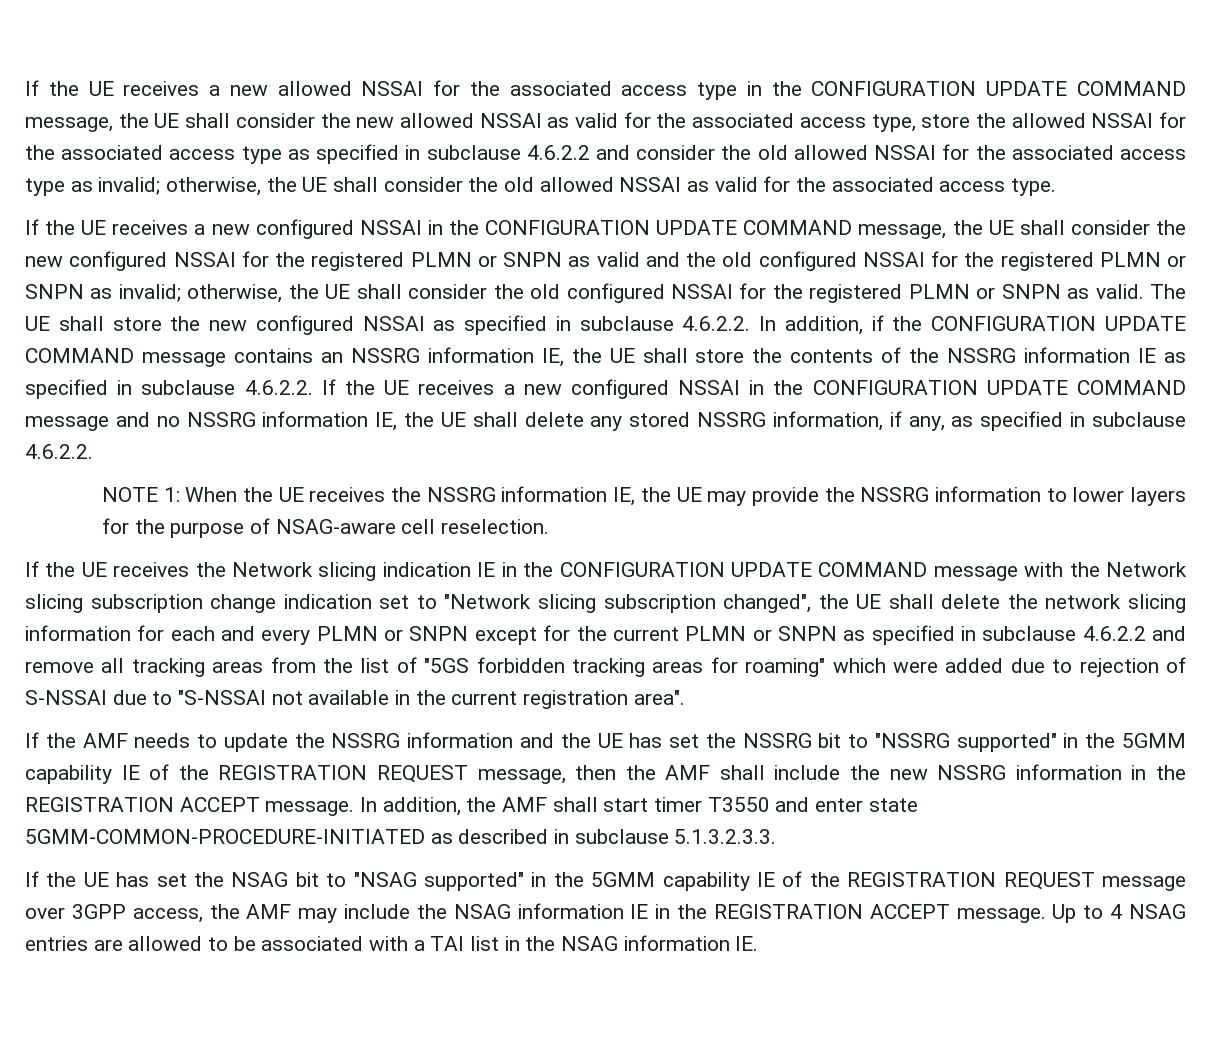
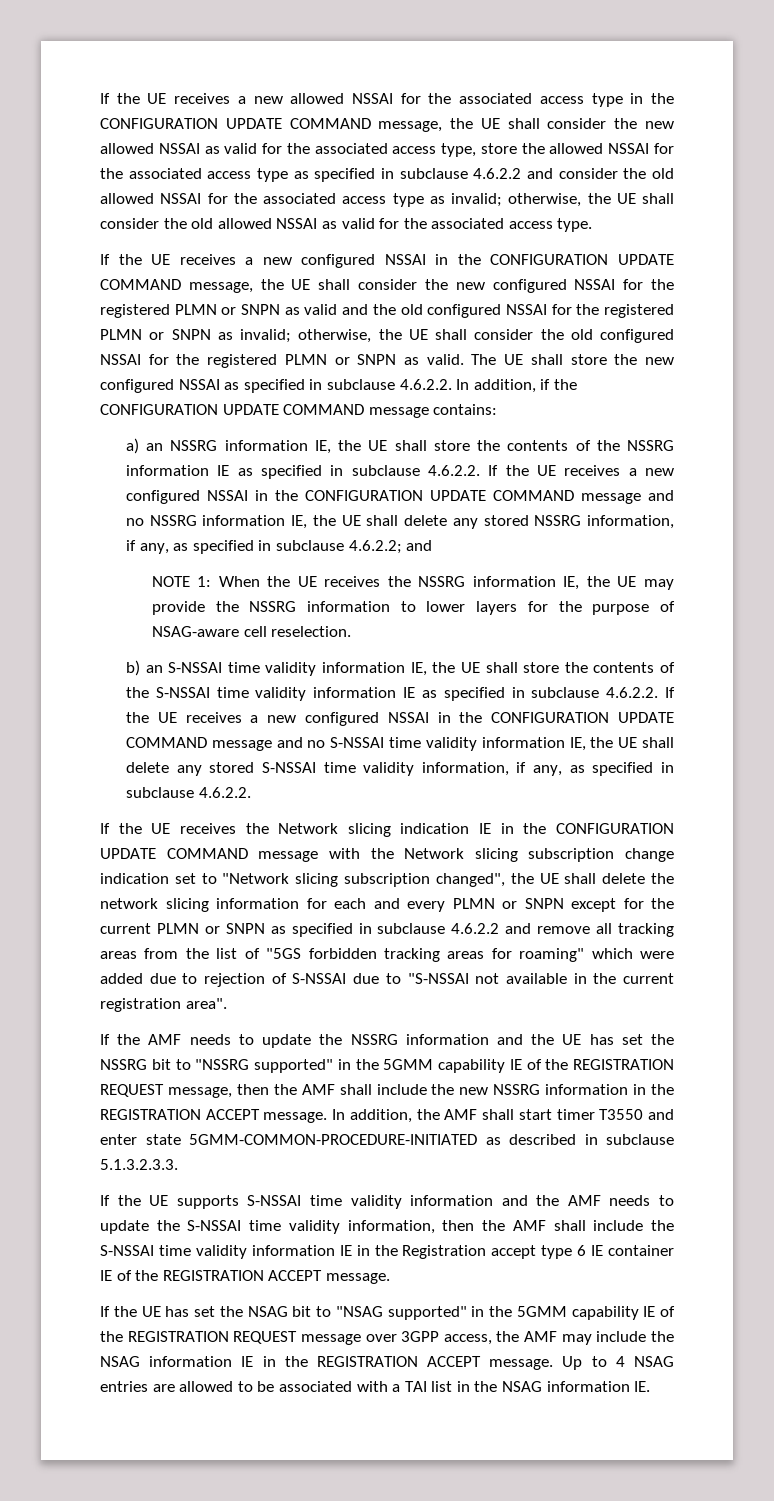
- The UE shall store the new configured NSSAI as specified in subclause 4.6.2.2. In addition, if the CONFIGURATION UPDATE COMMAND message contains an NSSRG information IE, the UE shall store the contents of the NSSRG information IE as specified in subclause 4.6.2.2. If the UE receives a new configured NSSAI in the CONFIGURATION UPDATE COMMAND message and no NSSRG information IE, the UE shall delete any stored NSSRG information, if any, as specified in subclause 4.6.2.2.
+ The UE shall store the new configured NSSAI as specified in subclause 4.6.2.2. In addition, if the CONFIGURATION UPDATE COMMAND message contains:
+ a) an NSSRG information IE, the UE shall store the contents of the NSSRG information IE as specified in subclause 4.6.2.2. If the UE receives a new configured NSSAI in the CONFIGURATION UPDATE COMMAND message and no NSSRG information IE, the UE shall delete any stored NSSRG information, if any, as specified in subclause 4.6.2.2; and
+ b) an S-NSSAI time validity information IE, the UE shall store the contents of the S-NSSAI time validity information IE as specified in subclause 4.6.2.2. If the UE receives a new configured NSSAI in the CONFIGURATION UPDATE COMMAND message and no S-NSSAI time validity information IE, the UE shall delete any stored S-NSSAI time validity information, if any, as specified in subclause 4.6.2.2.
+ If the UE supports S-NSSAI time validity information and the AMF needs to update the S-NSSAI time validity information, then the AMF shall include the S-NSSAI time validity information IE in the Registration accept type 6 IE container IE of the REGISTRATION ACCEPT message.

